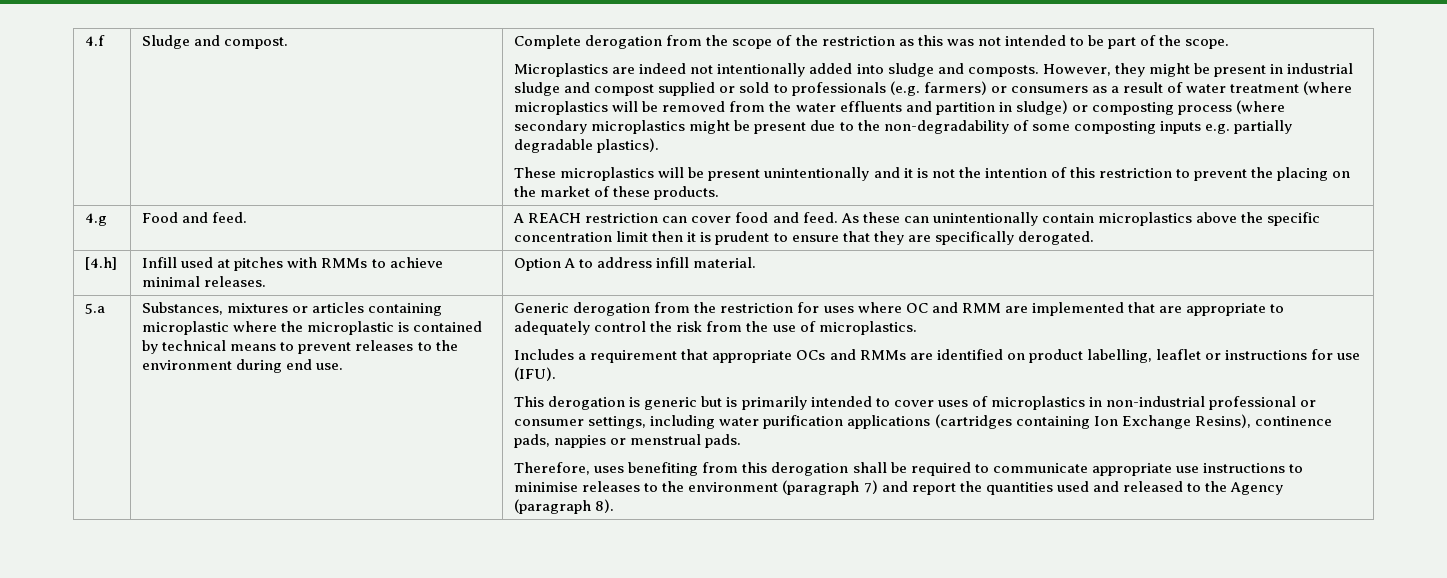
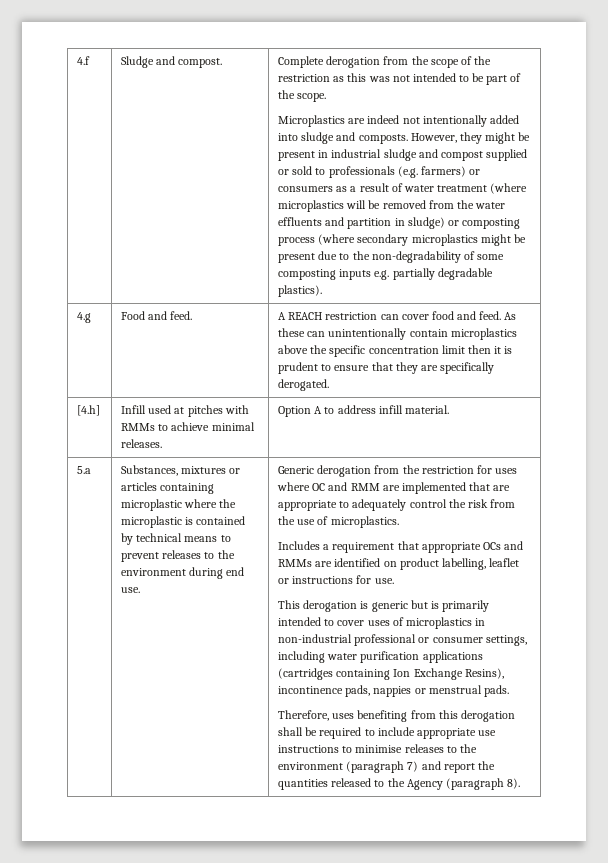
- These microplastics will be present unintentionally and it is not the intention of this restriction to prevent the placing on the market of these products.
- Includes a requirement that appropriate OCs and RMMs are identified on product labelling, leaflet or instructions for use (IFU).
+ Includes a requirement that appropriate OCs and RMMs are identified on product labelling, leaflet or instructions for use.
- This derogation is generic but is primarily intended to cover uses of microplastics in non-industrial professional or consumer settings, including water purification applications (cartridges containing Ion Exchange Resins), continence pads, nappies or menstrual pads.
+ This derogation is generic but is primarily intended to cover uses of microplastics in non-industrial professional or consumer settings, including water purification applications (cartridges containing Ion Exchange Resins), incontinence pads, nappies or menstrual pads.
- Therefore, uses benefiting from this derogation shall be required to communicate appropriate use instructions to minimise releases to the environment (paragraph 7) and report the quantities used and released to the Agency (paragraph 8).
+ Therefore, uses benefiting from this derogation shall be required to include appropriate use instructions to minimise releases to the environment (paragraph 7) and report the quantities released to the Agency (paragraph 8).

